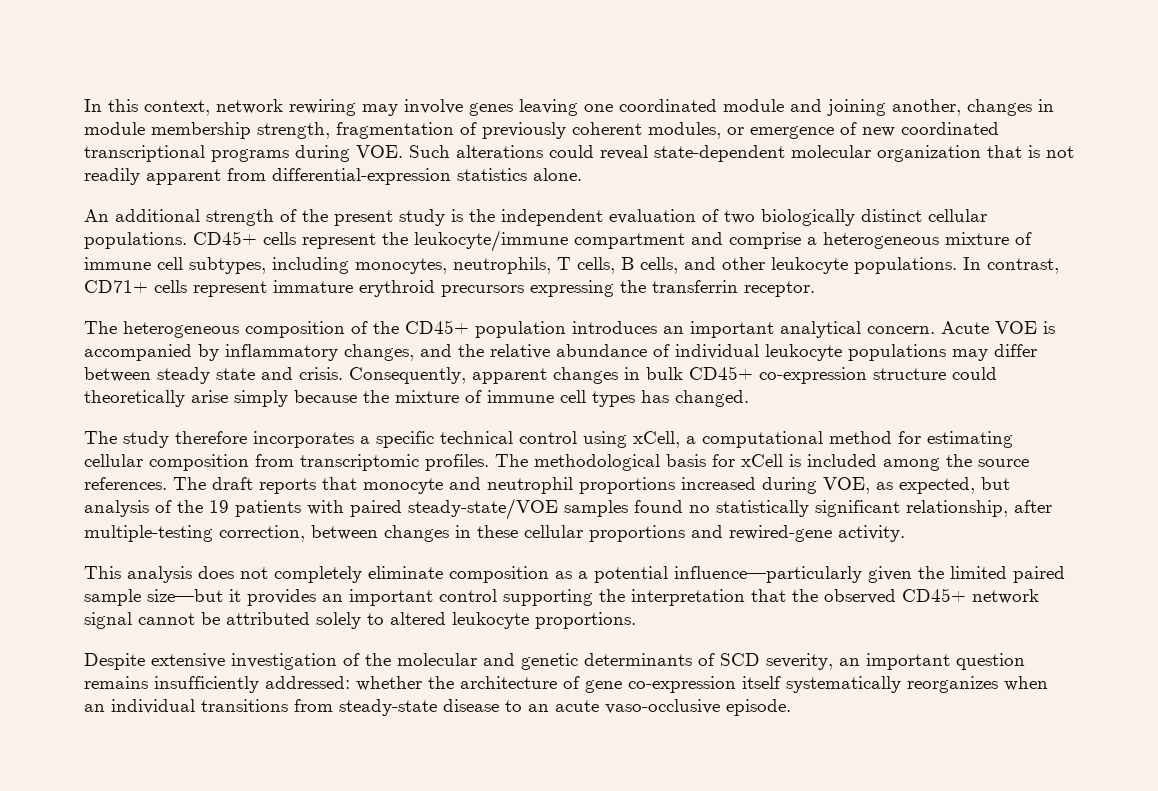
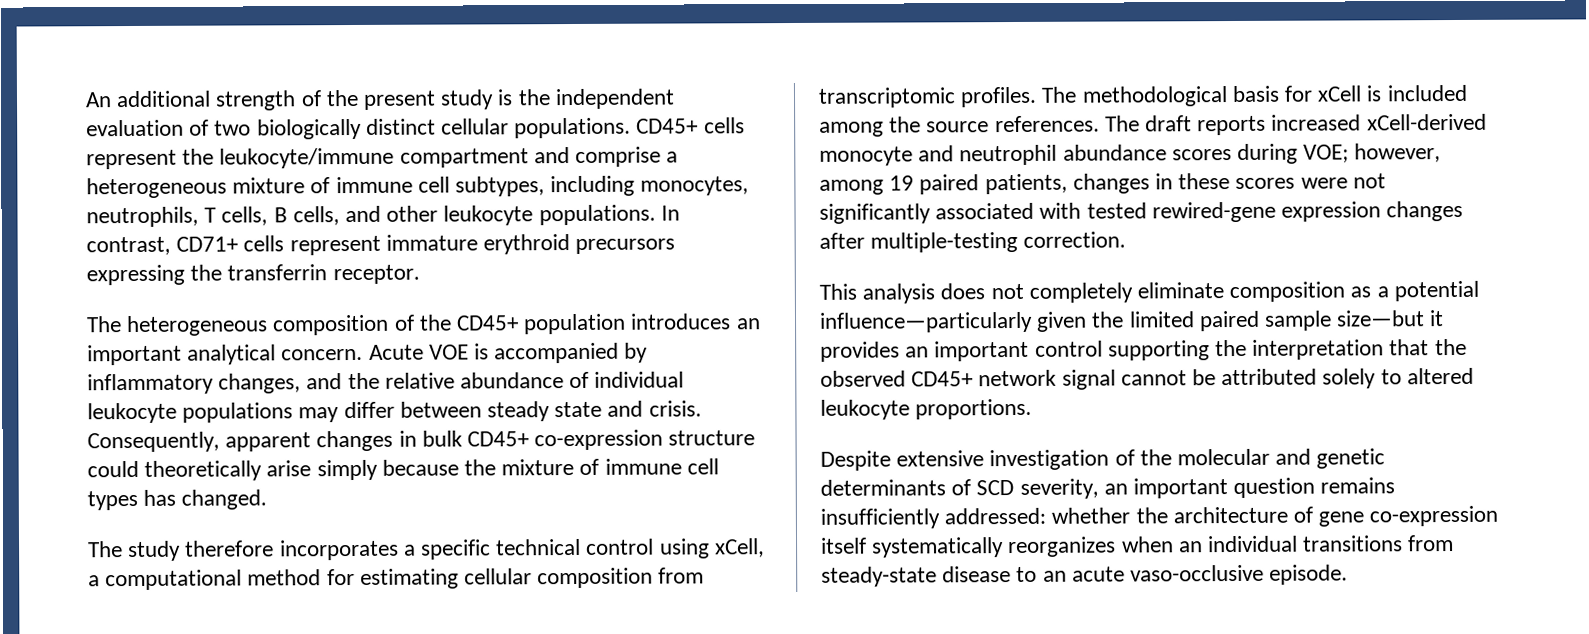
- In this context, network rewiring may involve genes leaving one coordinated module and joining another, changes in module membership strength, fragmentation of previously coherent modules, or emergence of new coordinated transcriptional programs during VOE. Such alterations could reveal state-dependent molecular organization that is not readily apparent from differential-expression statistics alone.
- The draft reports that monocyte and neutrophil proportions increased during VOE, as expected, but analysis of the 19 patients with paired steady-state/VOE samples found no statistically significant relationship, after multiple-testing correction, between changes in these cellular proportions and rewired-gene activity.
+ The draft reports increased xCell-derived monocyte and neutrophil abundance scores during VOE; however, among 19 paired patients, changes in these scores were not significantly associated with tested rewired-gene expression changes after multiple-testing correction.

